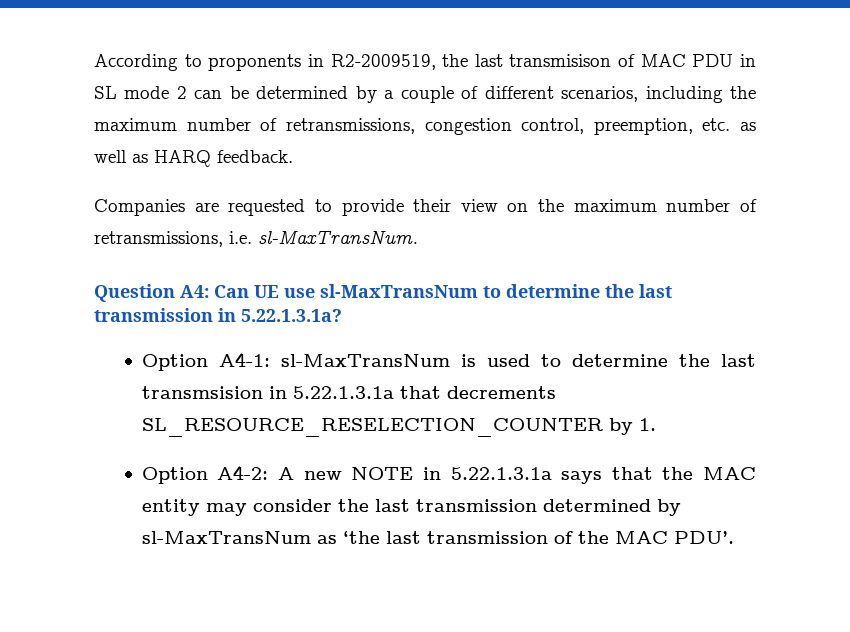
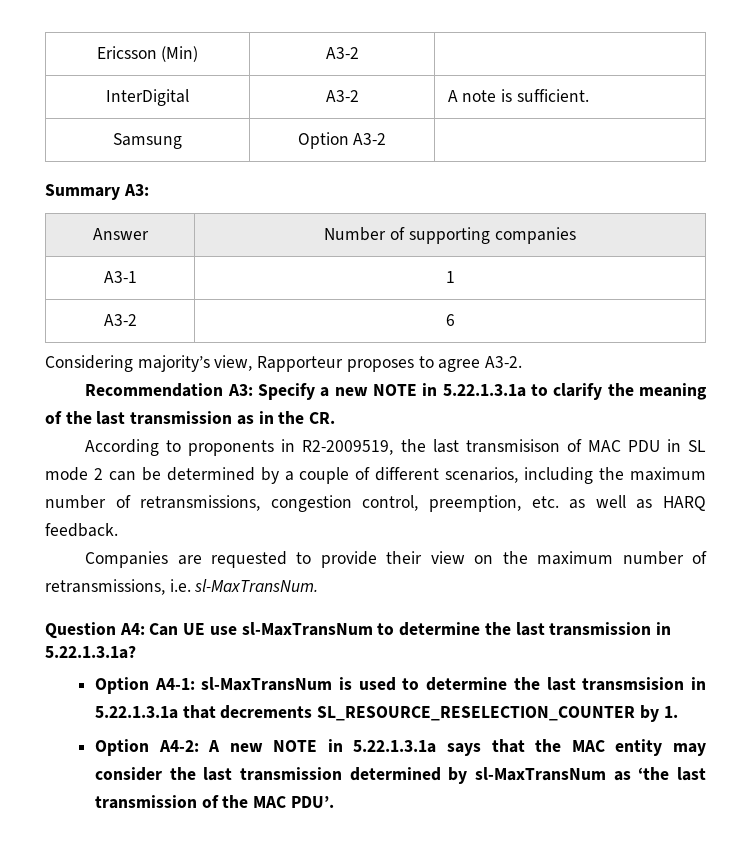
+ Ericsson (Min) | A3-2 |
+ InterDigital | A3-2 | A note is sufficient.
+ Samsung | Option A3-2 |
+ Summary A3:
+ Answer | Number of supporting companies
+ A3-1 | 1
+ A3-2 | 6
+ Considering majority’s view, Rapporteur proposes to agree A3-2.
+ Recommendation A3: Specify a new NOTE in 5.22.1.3.1a to clarify the meaning of the last transmission as in the CR.

